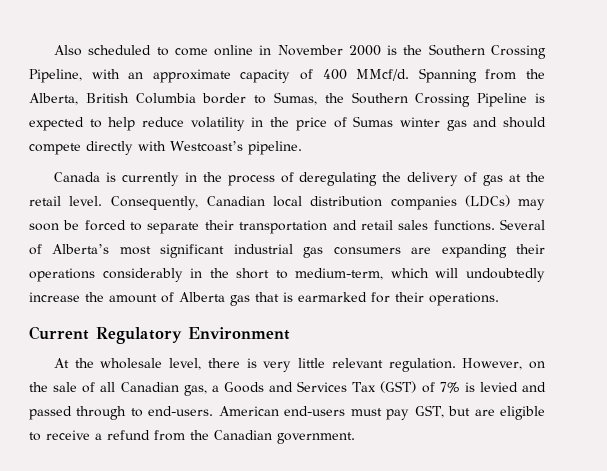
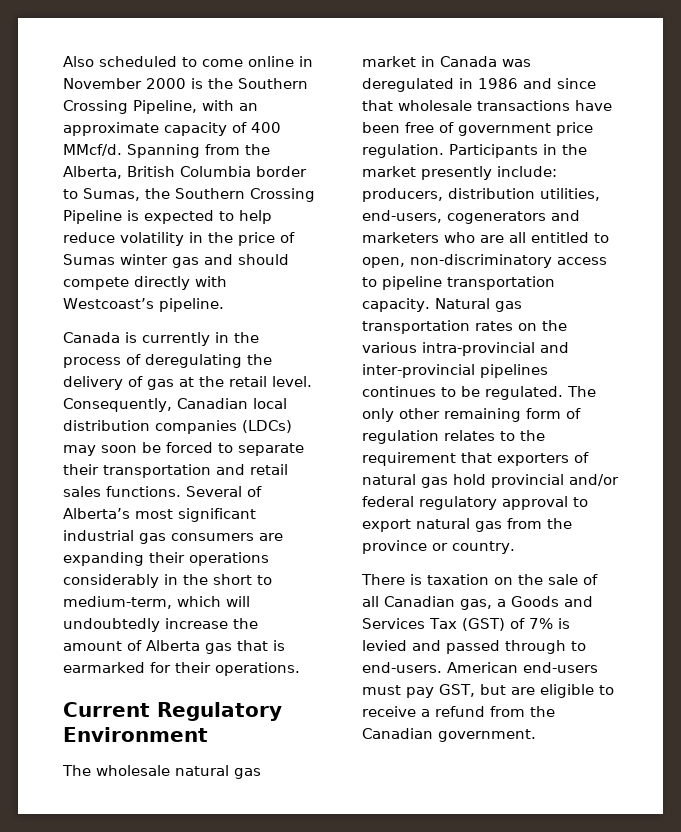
- At the wholesale level, there is very little relevant regulation. However, on the sale of all Canadian gas, a Goods and Services Tax (GST) of 7% is levied and passed through to end-users.
+ The wholesale natural gas market in Canada was deregulated in 1986 and since that wholesale transactions have been free of government price regulation. Participants in the market presently include: producers, distribution utilities, end-users, cogenerators and marketers who are all entitled to open, non-discriminatory access to pipeline transportation capacity. Natural gas transportation rates on the various intra-provincial and inter-provincial pipelines continues to be regulated. The only other remaining form of regulation relates to the requirement that exporters of natural gas hold provincial and/or federal regulatory approval to export natural gas from the province or country.
+ There is taxation on the sale of all Canadian gas, a Goods and Services Tax (GST) of 7% is levied and passed through to end-users.

